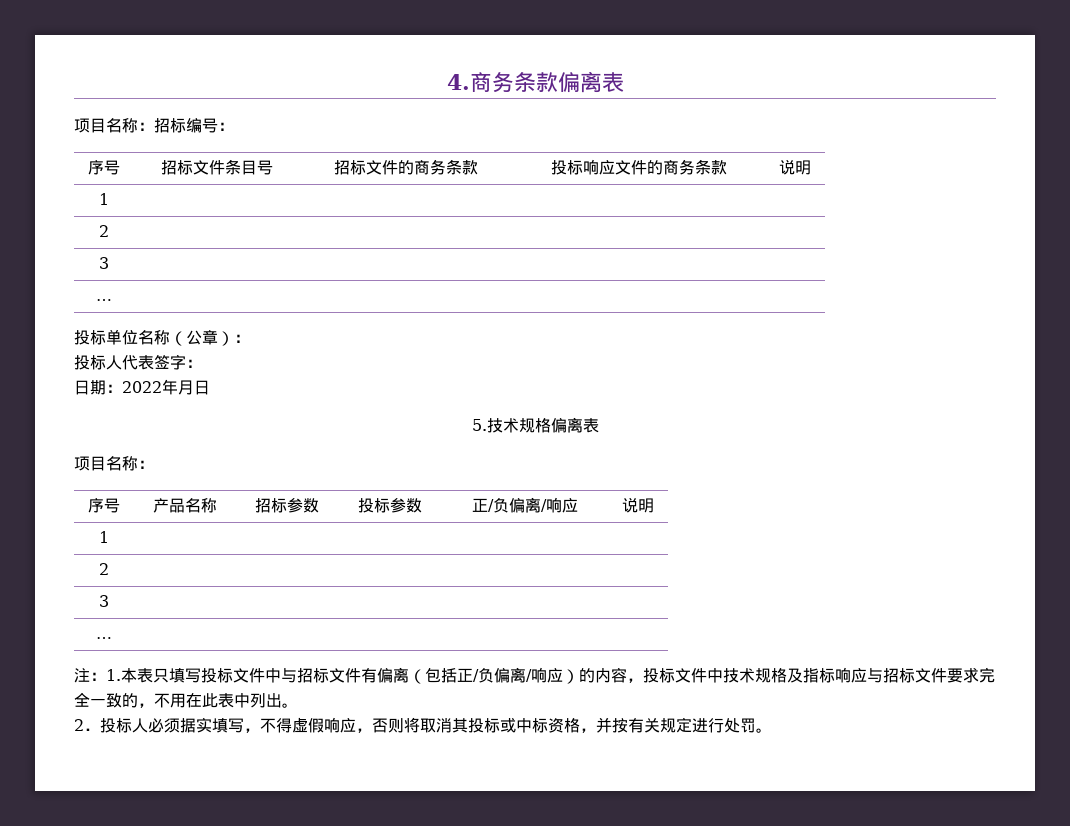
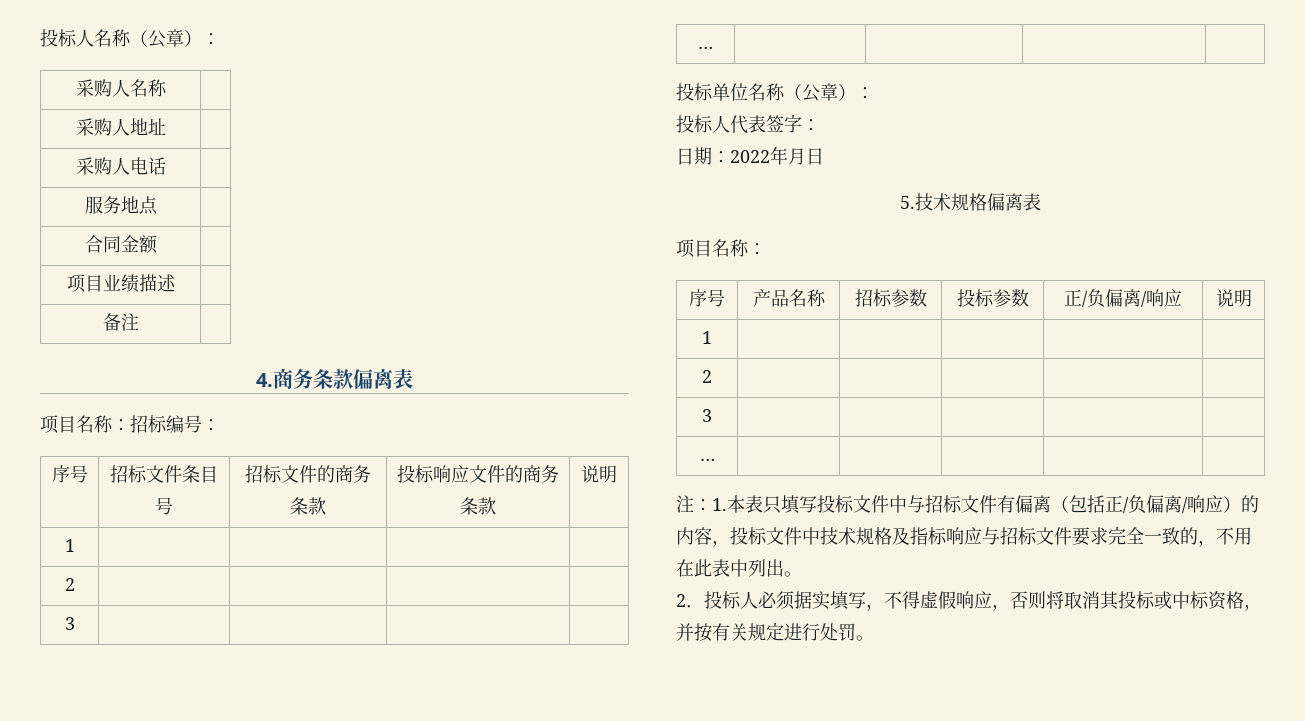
+ 投标人名称（公章）：
+ 采购人名称 |
+ 采购人地址 |
+ 采购人电话 |
+ 服务地点 |
+ 合同金额 |
+ 项目业绩描述 |
+ 备注 |

